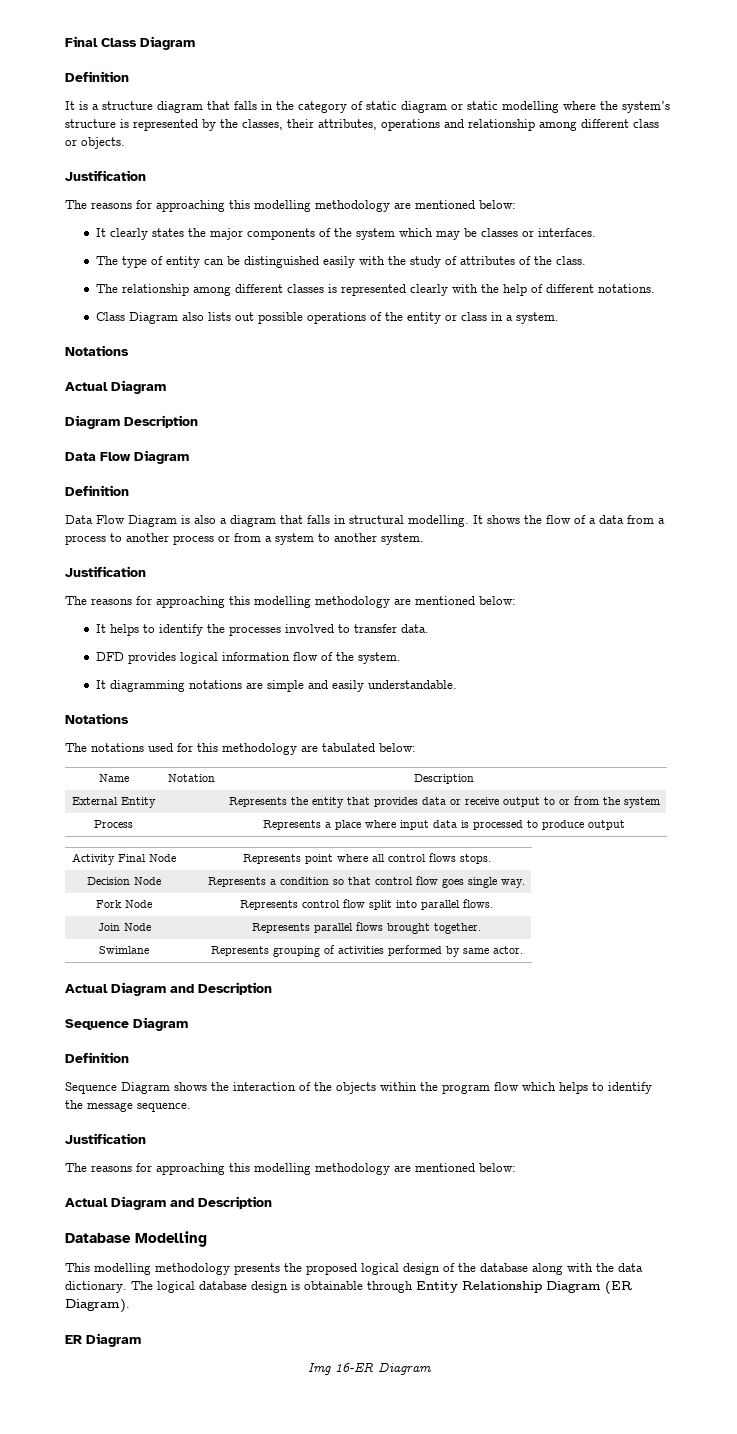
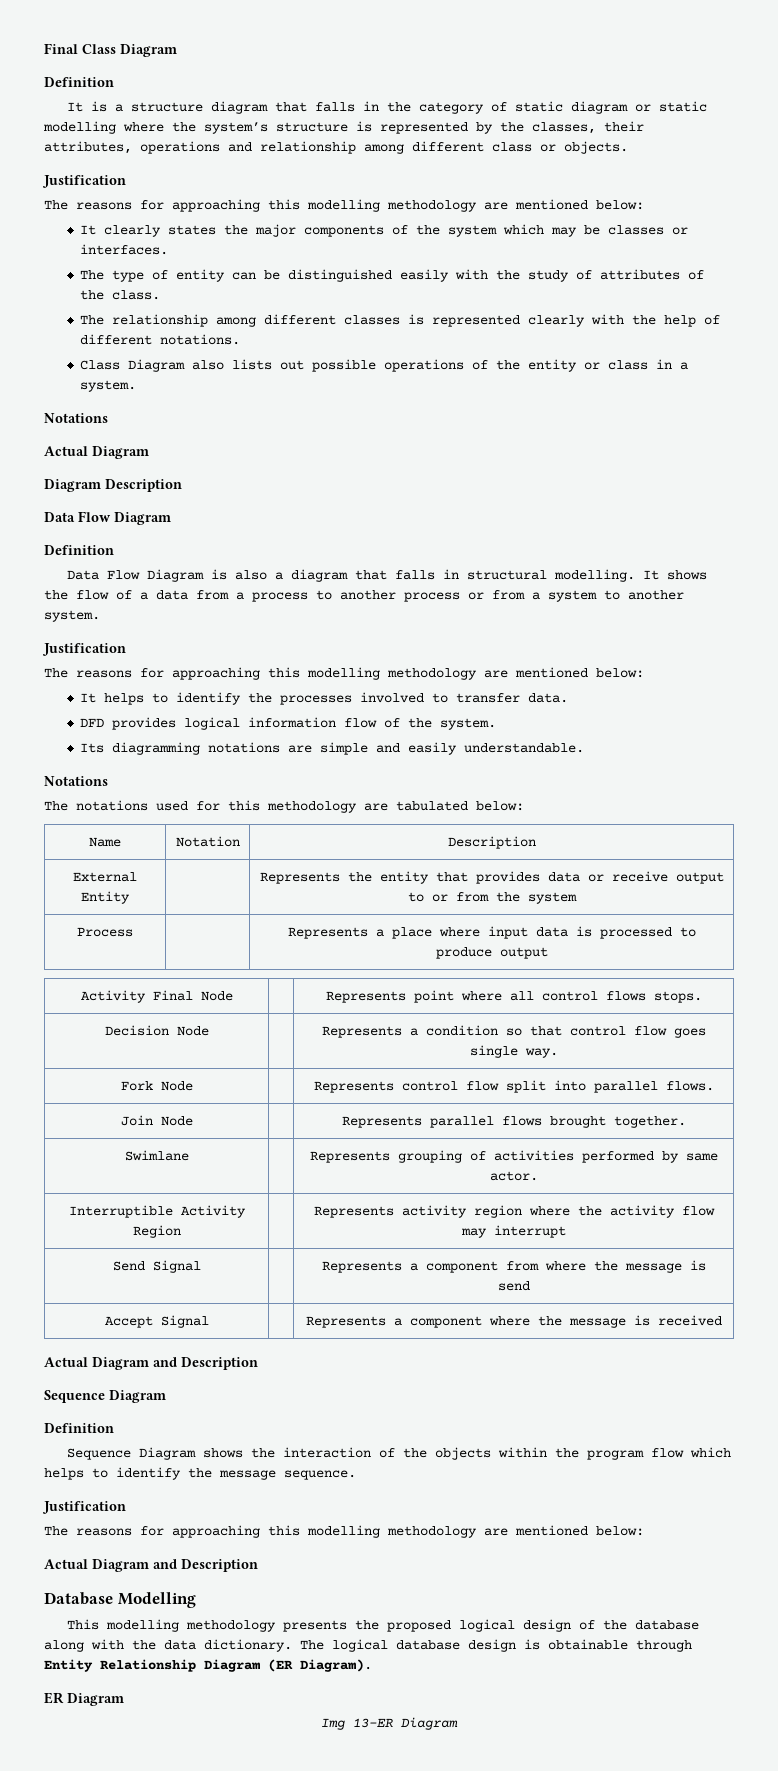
- It diagramming notations are simple and easily understandable.
+ Its diagramming notations are simple and easily understandable.
+ Interruptible Activity Region | | Represents activity region where the activity flow may interrupt
+ Send Signal | | Represents a component from where the message is send
+ Accept Signal | | Represents a component where the message is received
- Img 16-ER Diagram
+ Img 13-ER Diagram

